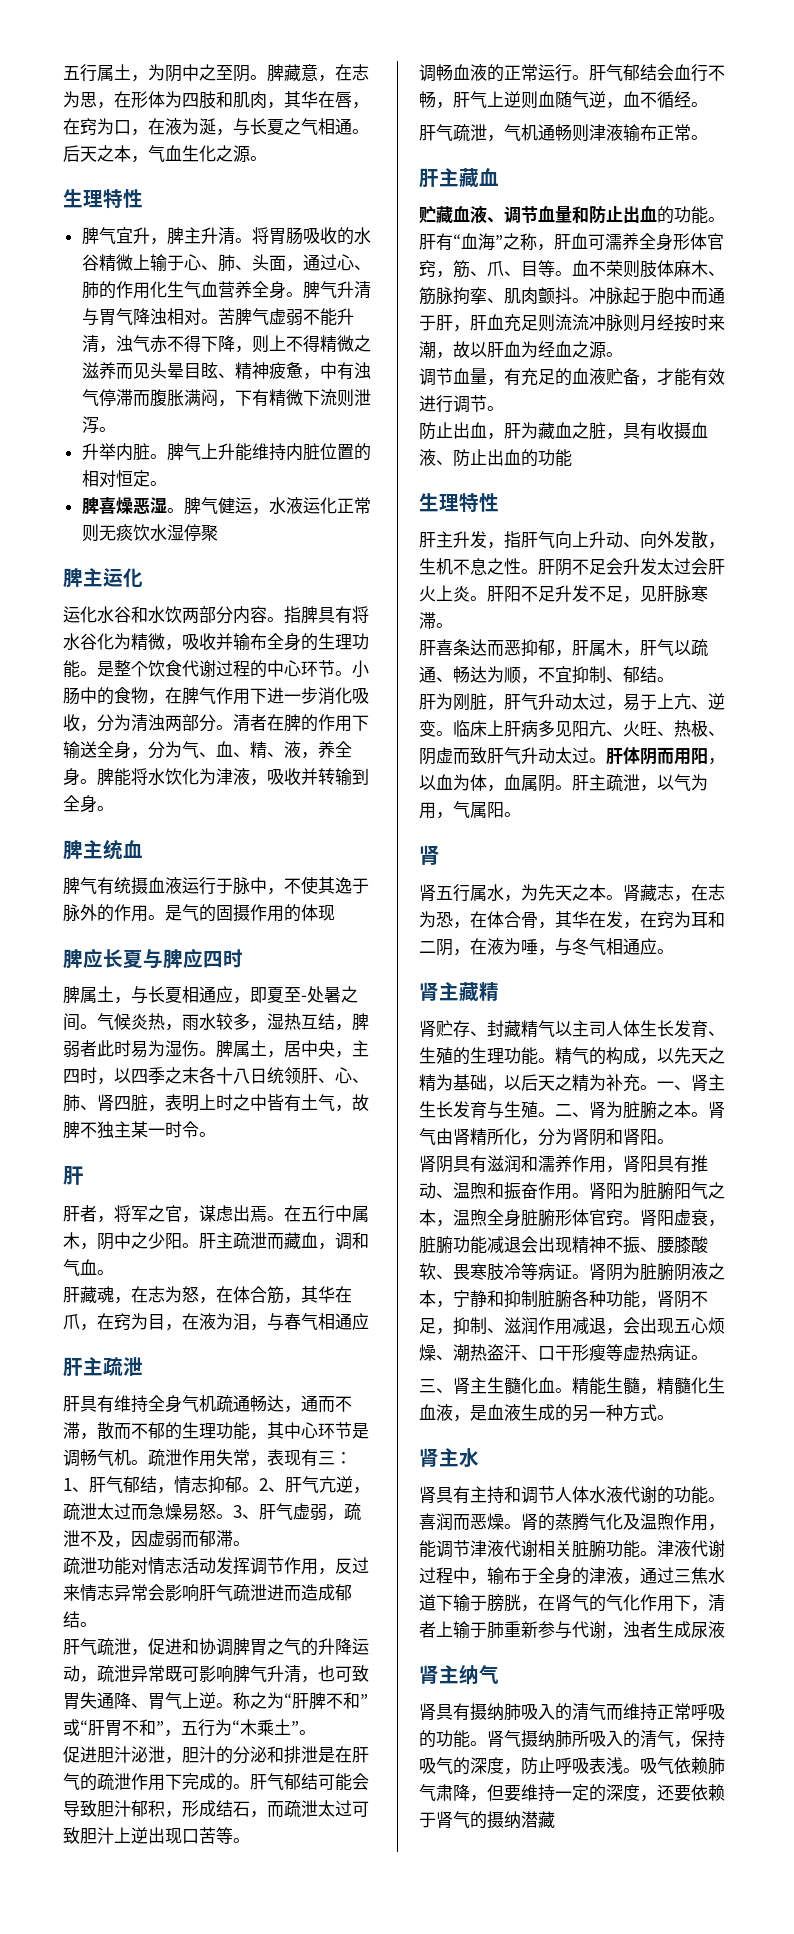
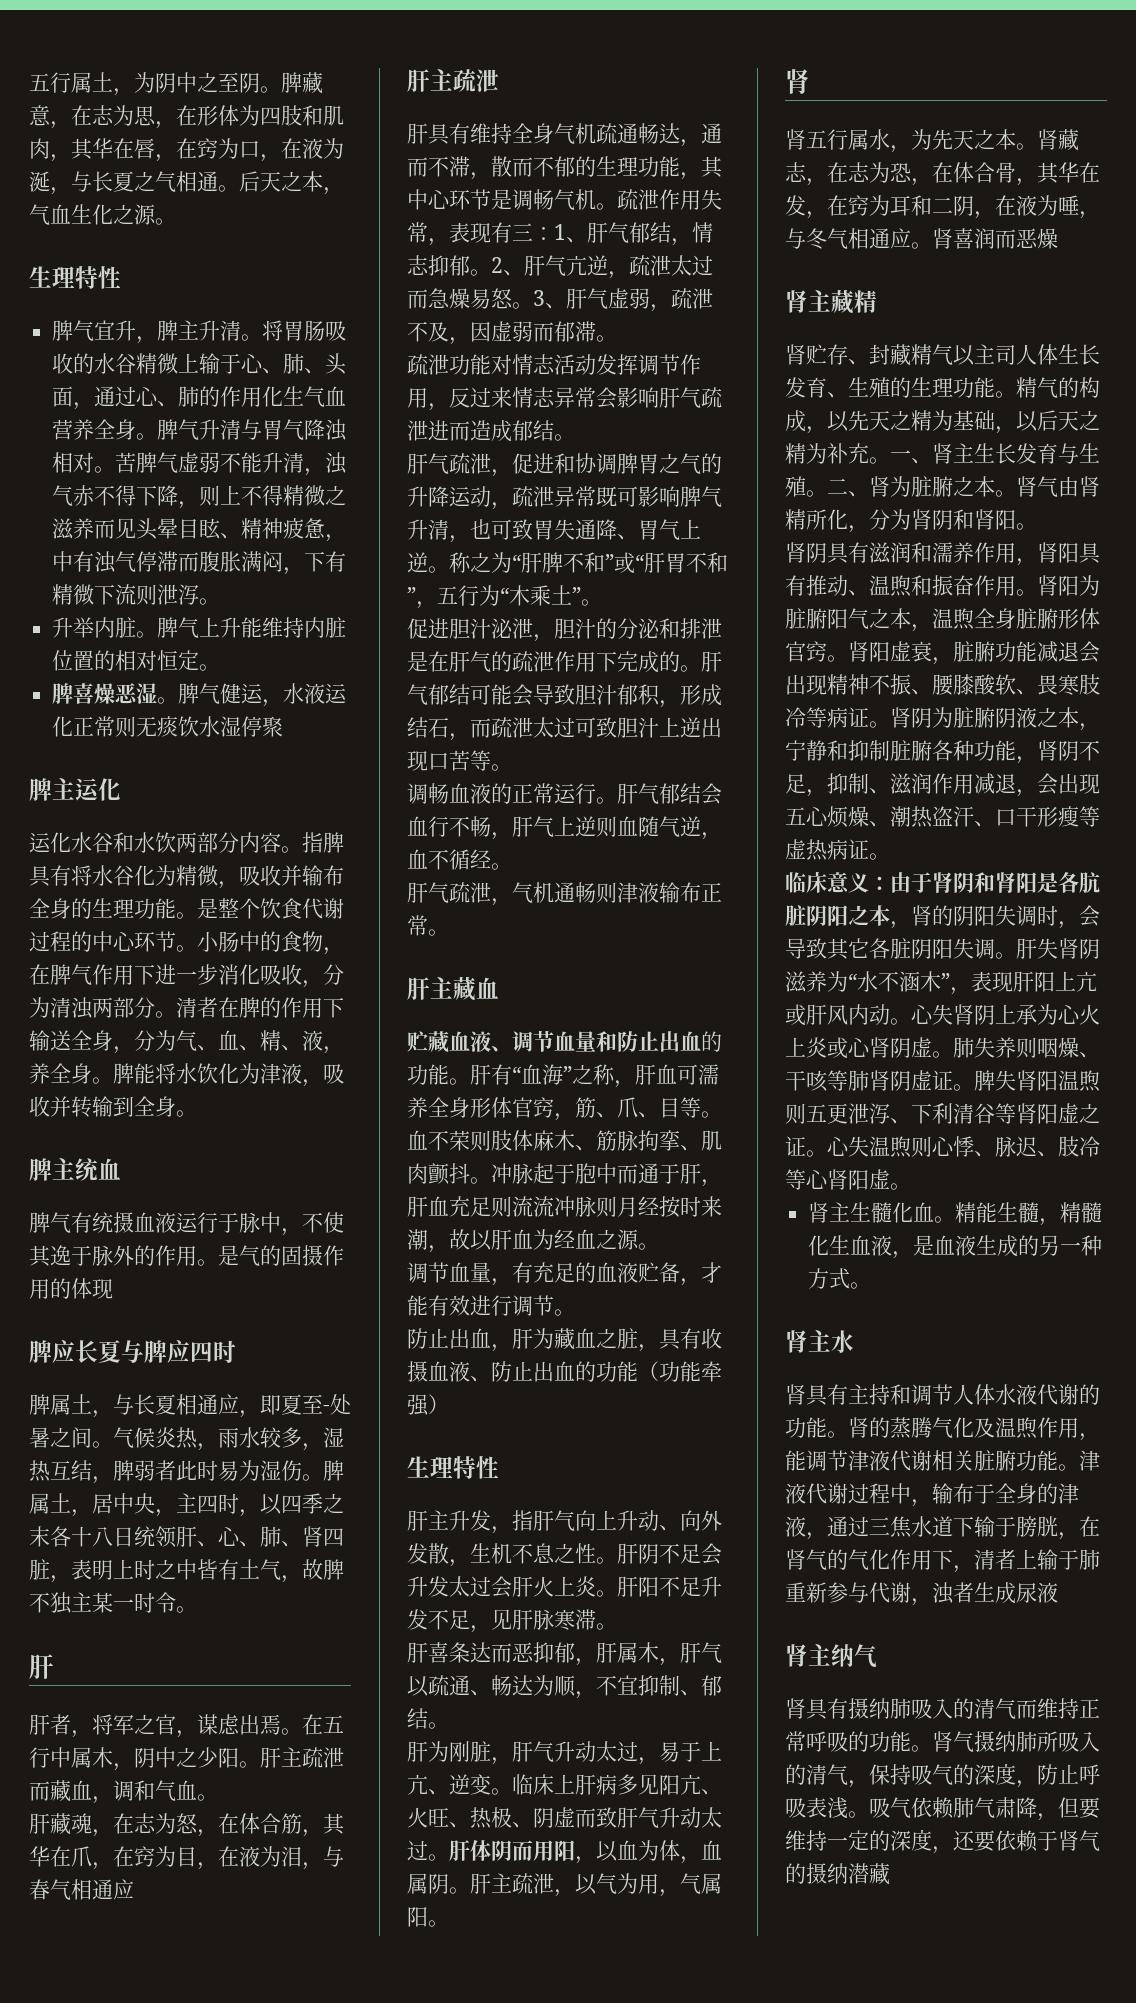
- 防止出血，肝为藏血之脏，具有收摄血液、防止出血的功能
+ 防止出血，肝为藏血之脏，具有收摄血液、防止出血的功能（功能牵强）
+ 肾喜润而恶燥
- 三、肾主生髓化血。
+ 临床意义：由于肾阴和肾阳是各肮脏阴阳之本，肾的阴阳失调时，会导致其它各脏阴阳失调。肝失肾阴滋养为“水不涵木”，表现肝阳上亢或肝风内动。心失肾阴上承为心火上炎或心肾阴虚。肺失养则咽燥、干咳等肺肾阴虚证。脾失肾阳温煦则五更泄泻、下利清谷等肾阳虚之证。心失温煦则心悸、脉迟、肢冷等心肾阳虚。
+ 肾主生髓化血。
- 喜润而恶燥。

